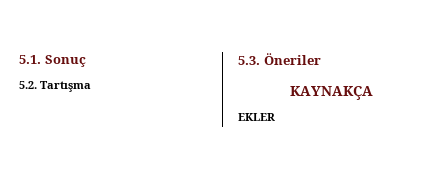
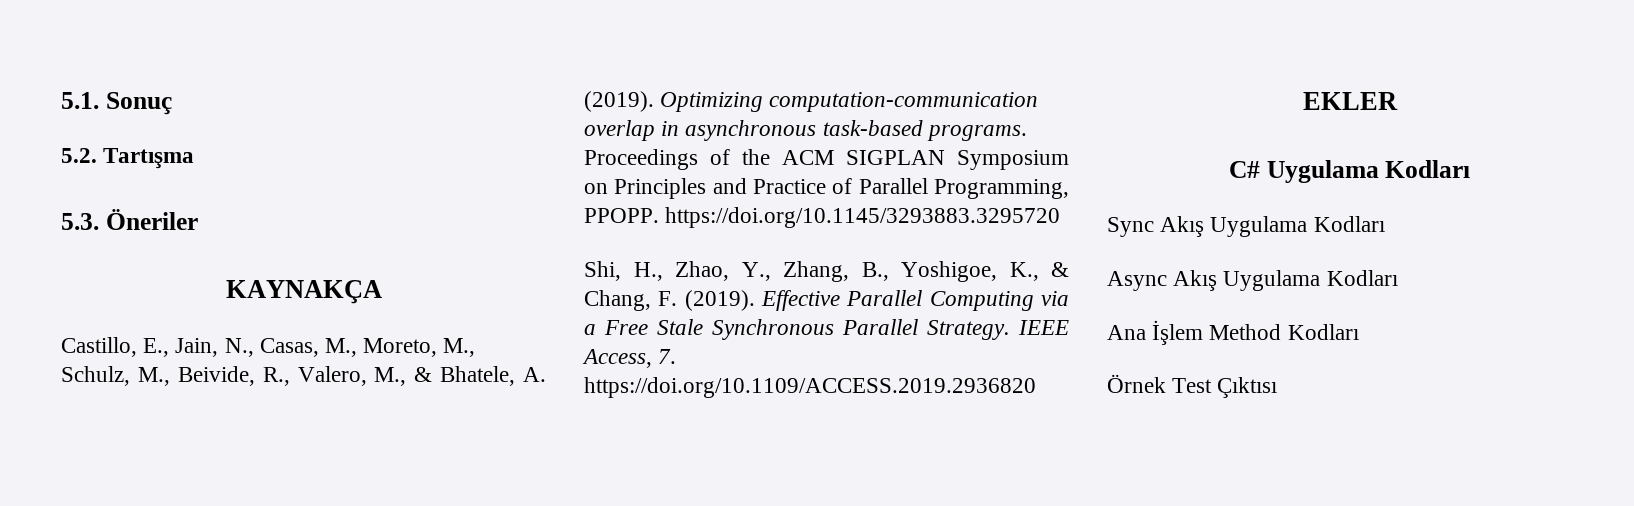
+ Castillo, E., Jain, N., Casas, M., Moreto, M., Schulz, M., Beivide, R., Valero, M., & Bhatele, A. (2019). Optimizing computation-communication overlap in asynchronous task-based programs. Proceedings of the ACM SIGPLAN Symposium on Principles and Practice of Parallel Programming, PPOPP. https://doi.org/10.1145/3293883.3295720
+ Shi, H., Zhao, Y., Zhang, B., Yoshigoe, K., & Chang, F. (2019). Effective Parallel Computing via a Free Stale Synchronous Parallel Strategy. IEEE Access, 7. https://doi.org/10.1109/ACCESS.2019.2936820
  EKLER
+ C# Uygulama Kodları
+ Sync Akış Uygulama Kodları
+ Async Akış Uygulama Kodları
+ Ana İşlem Method Kodları
+ Örnek Test Çıktısı

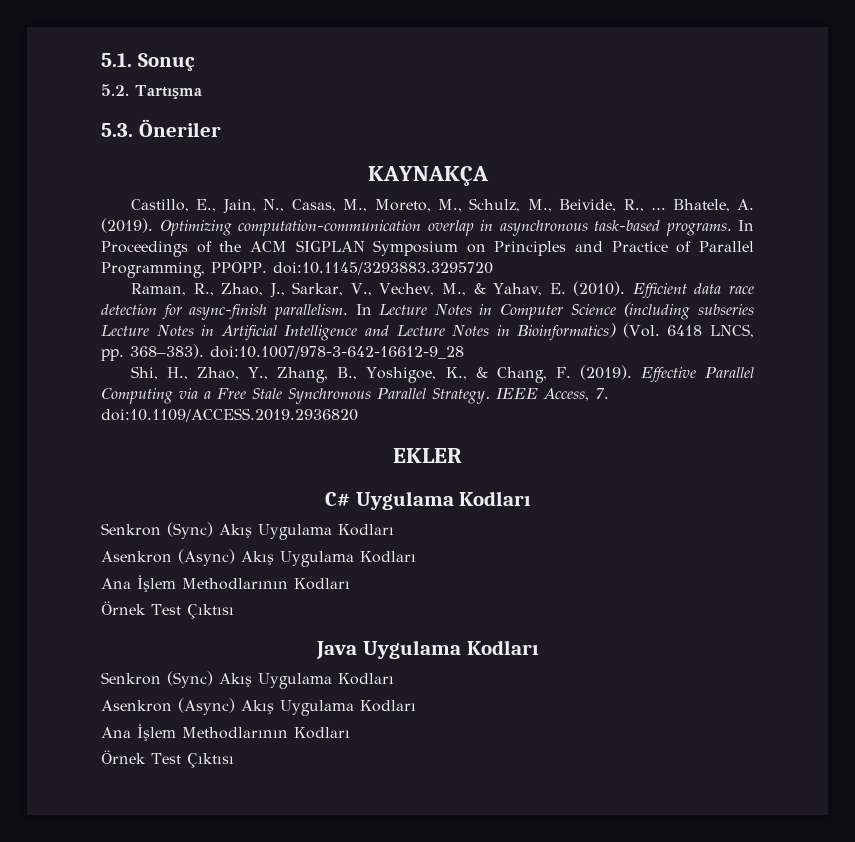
- Castillo, E., Jain, N., Casas, M., Moreto, M., Schulz, M., Beivide, R., Valero, M., & Bhatele, A. (2019).
+ Castillo, E., Jain, N., Casas, M., Moreto, M., Schulz, M., Beivide, R., … Bhatele, A. (2019).
- Proceedings of the ACM SIGPLAN Symposium on Principles and Practice of Parallel Programming, PPOPP. https://doi.org/10.1145/3293883.3295720
+ In Proceedings of the ACM SIGPLAN Symposium on Principles and Practice of Parallel Programming, PPOPP. doi:10.1145/3293883.3295720
+ Raman, R., Zhao, J., Sarkar, V., Vechev, M., & Yahav, E. (2010). Efficient data race detection for async-finish parallelism. In Lecture Notes in Computer Science (including subseries Lecture Notes in Artificial Intelligence and Lecture Notes in Bioinformatics) (Vol. 6418 LNCS, pp. 368–383). doi:10.1007/978-3-642-16612-9_28
- IEEE Access, 7. https://doi.org/10.1109/ACCESS.2019.2936820
+ IEEE Access, 7. doi:10.1109/ACCESS.2019.2936820
  C# Uygulama Kodları
- Sync Akış Uygulama Kodları
- Async Akış Uygulama Kodları
- Ana İşlem Method Kodları
+ Senkron (Sync) Akış Uygulama Kodları
+ Asenkron (Async) Akış Uygulama Kodları
+ Ana İşlem Methodlarının Kodları
+ Örnek Test Çıktısı
+ Java Uygulama Kodları
+ Senkron (Sync) Akış Uygulama Kodları
+ Asenkron (Async) Akış Uygulama Kodları
+ Ana İşlem Methodlarının Kodları

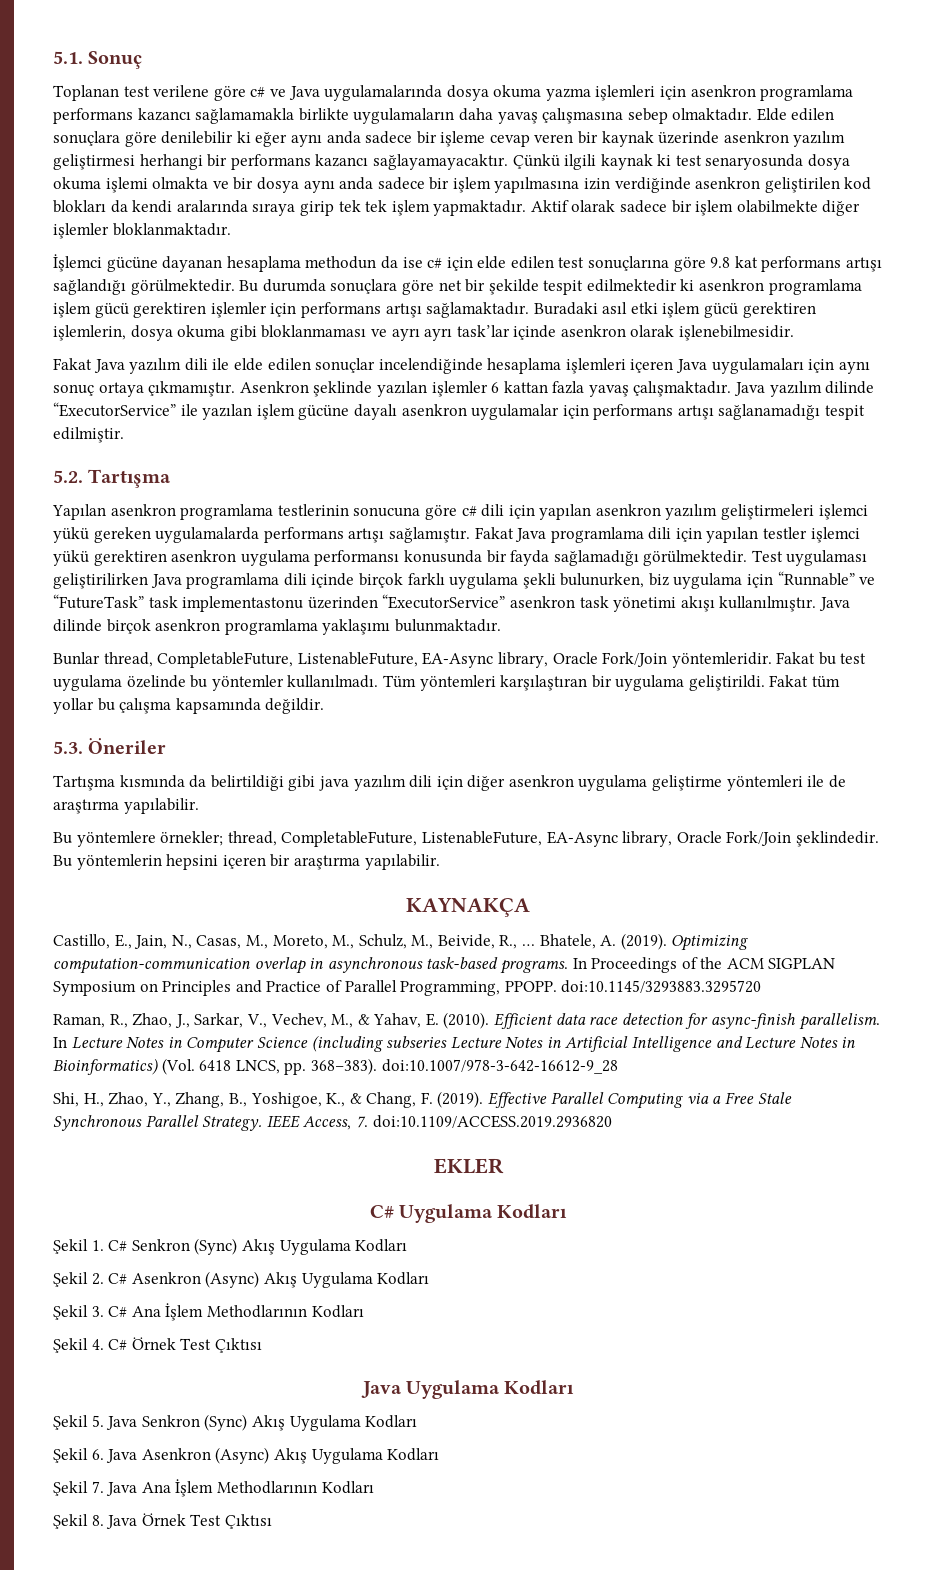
+ Toplanan test verilene göre c# ve Java uygulamalarında dosya okuma yazma işlemleri için asenkron programlama performans kazancı sağlamamakla birlikte uygulamaların daha yavaş çalışmasına sebep olmaktadır. Elde edilen sonuçlara göre denilebilir ki eğer aynı anda sadece bir işleme cevap veren bir kaynak üzerinde asenkron yazılım geliştirmesi herhangi bir performans kazancı sağlayamayacaktır. Çünkü ilgili kaynak ki test senaryosunda dosya okuma işlemi olmakta ve bir dosya aynı anda sadece bir işlem yapılmasına izin verdiğinde asenkron geliştirilen kod blokları da kendi aralarında sıraya girip tek tek işlem yapmaktadır. Aktif olarak sadece bir işlem olabilmekte diğer işlemler bloklanmaktadır.
+ İşlemci gücüne dayanan hesaplama methodun da ise c# için elde edilen test sonuçlarına göre 9.8 kat performans artışı sağlandığı görülmektedir. Bu durumda sonuçlara göre net bir şekilde tespit edilmektedir ki asenkron programlama işlem gücü gerektiren işlemler için performans artışı sağlamaktadır. Buradaki asıl etki işlem gücü gerektiren işlemlerin, dosya okuma gibi bloklanmaması ve ayrı ayrı task’lar içinde asenkron olarak işlenebilmesidir.
+ Fakat Java yazılım dili ile elde edilen sonuçlar incelendiğinde hesaplama işlemleri içeren Java uygulamaları için aynı sonuç ortaya çıkmamıştır. Asenkron şeklinde yazılan işlemler 6 kattan fazla yavaş çalışmaktadır. Java yazılım dilinde “ExecutorService” ile yazılan işlem gücüne dayalı asenkron uygulamalar için performans artışı sağlanamadığı tespit edilmiştir.
  5.2. Tartışma
+ Yapılan asenkron programlama testlerinin sonucuna göre c# dili için yapılan asenkron yazılım geliştirmeleri işlemci yükü gereken uygulamalarda performans artışı sağlamıştır. Fakat Java programlama dili için yapılan testler işlemci yükü gerektiren asenkron uygulama performansı konusunda bir fayda sağlamadığı görülmektedir. Test uygulaması geliştirilirken Java programlama dili içinde birçok farklı uygulama şekli bulunurken, biz uygulama için “Runnable” ve “FutureTask” task implementastonu üzerinden “ExecutorService” asenkron task yönetimi akışı kullanılmıştır. Java dilinde birçok asenkron programlama yaklaşımı bulunmaktadır.
+ Bunlar thread, CompletableFuture, ListenableFuture, EA-Async library, Oracle Fork/Join yöntemleridir. Fakat bu test uygulama özelinde bu yöntemler kullanılmadı. Tüm yöntemleri karşılaştıran bir uygulama geliştirildi. Fakat tüm yollar bu çalışma kapsamında değildir.
  5.3. Öneriler
+ Tartışma kısmında da belirtildiği gibi java yazılım dili için diğer asenkron uygulama geliştirme yöntemleri ile de araştırma yapılabilir.
+ Bu yöntemlere örnekler; thread, CompletableFuture, ListenableFuture, EA-Async library, Oracle Fork/Join şeklindedir. Bu yöntemlerin hepsini içeren bir araştırma yapılabilir.
  C# Uygulama Kodları
- Senkron (Sync) Akış Uygulama Kodları
- Asenkron (Async) Akış Uygulama Kodları
- Ana İşlem Methodlarının Kodları
- Örnek Test Çıktısı
+ Şekil 1. C# Senkron (Sync) Akış Uygulama Kodları
+ Şekil 2. C# Asenkron (Async) Akış Uygulama Kodları
+ Şekil 3. C# Ana İşlem Methodlarının Kodları
+ Şekil 4. C# Örnek Test Çıktısı
  Java Uygulama Kodları
- Senkron (Sync) Akış Uygulama Kodları
- Asenkron (Async) Akış Uygulama Kodları
- Ana İşlem Methodlarının Kodları
- Örnek Test Çıktısı
+ Şekil 5. Java Senkron (Sync) Akış Uygulama Kodları
+ Şekil 6. Java Asenkron (Async) Akış Uygulama Kodları
+ Şekil 7. Java Ana İşlem Methodlarının Kodları
+ Şekil 8. Java Örnek Test Çıktısı

